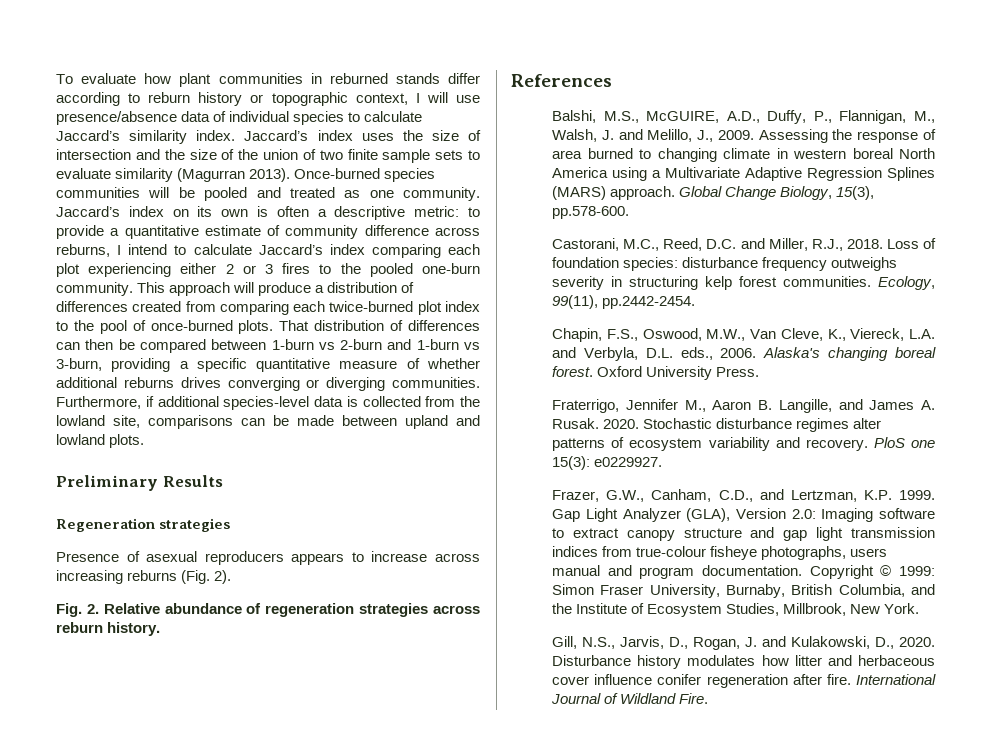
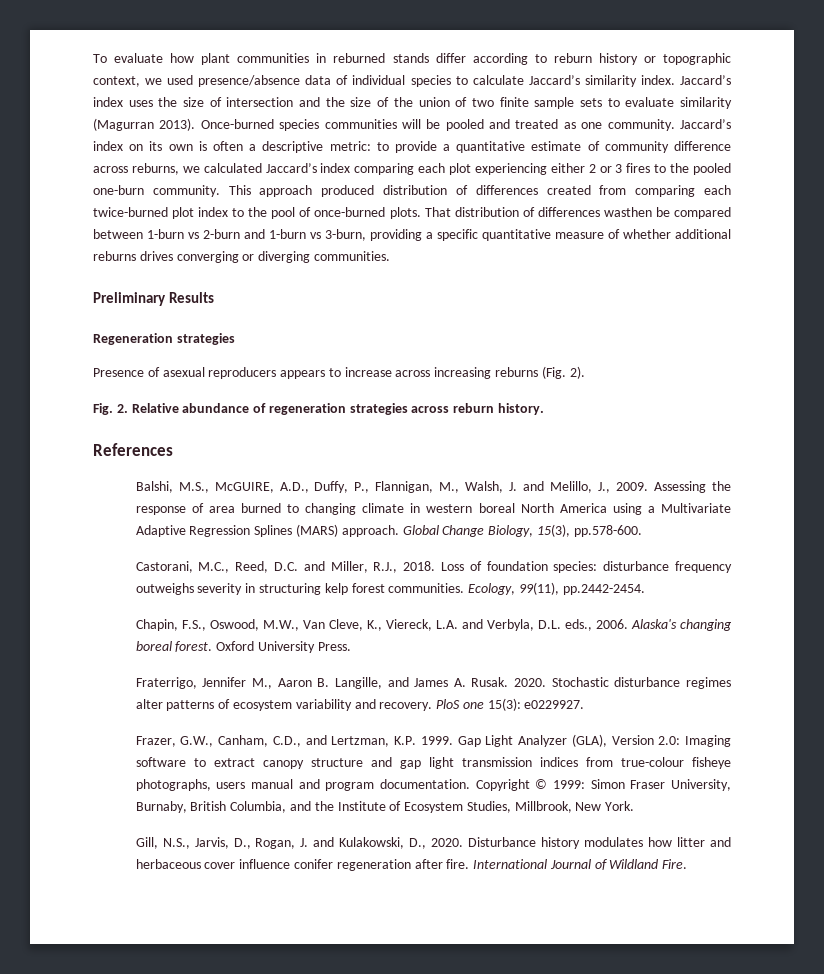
- To evaluate how plant communities in reburned stands differ according to reburn history or topographic context, I will use presence/absence data of individual species to calculate Jaccard’s similarity index.
+ To evaluate how plant communities in reburned stands differ according to reburn history or topographic context, we used presence/absence data of individual species to calculate Jaccard’s similarity index.
- Jaccard’s index on its own is often a descriptive metric: to provide a quantitative estimate of community difference across reburns, I intend to calculate Jaccard’s index comparing each plot experiencing either 2 or 3 fires to the pooled one-burn community.
+ Jaccard’s index on its own is often a descriptive metric: to provide a quantitative estimate of community difference across reburns, we calculated Jaccard’s index comparing each plot experiencing either 2 or 3 fires to the pooled one-burn community.
- This approach will produce a distribution of differences created from comparing each twice-burned plot index to the pool of once-burned plots.
+ This approach produced distribution of differences created from comparing each twice-burned plot index to the pool of once-burned plots.
- That distribution of differences can then be compared between 1-burn vs 2-burn and 1-burn vs 3-burn, providing a specific quantitative measure of whether additional reburns drives converging or diverging communities. Furthermore, if additional species-level data is collected from the lowland site, comparisons can be made between upland and lowland plots.
+ That distribution of differences wasthen be compared between 1-burn vs 2-burn and 1-burn vs 3-burn, providing a specific quantitative measure of whether additional reburns drives converging or diverging communities.

